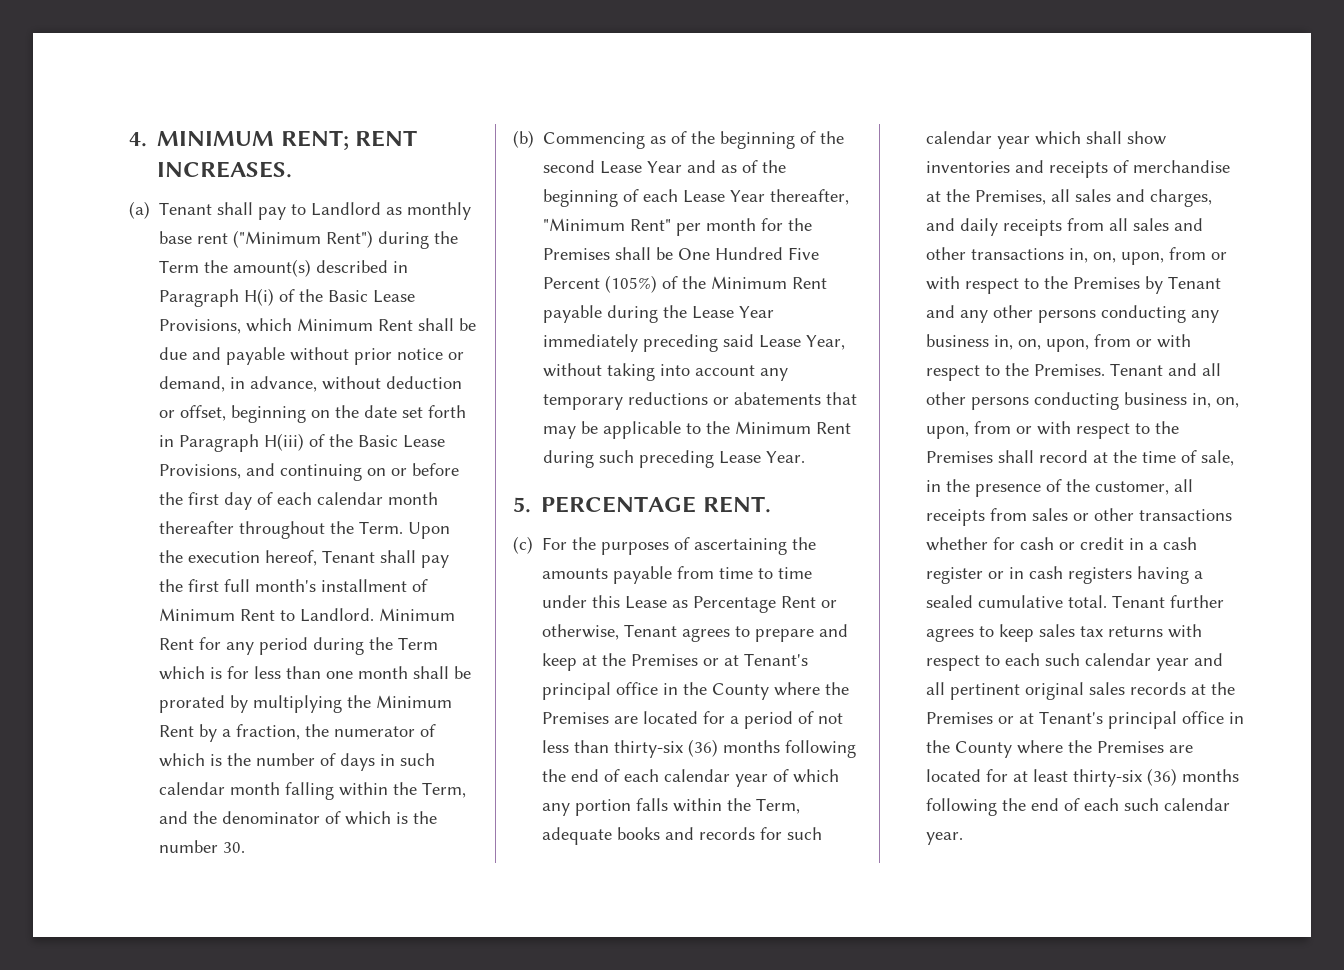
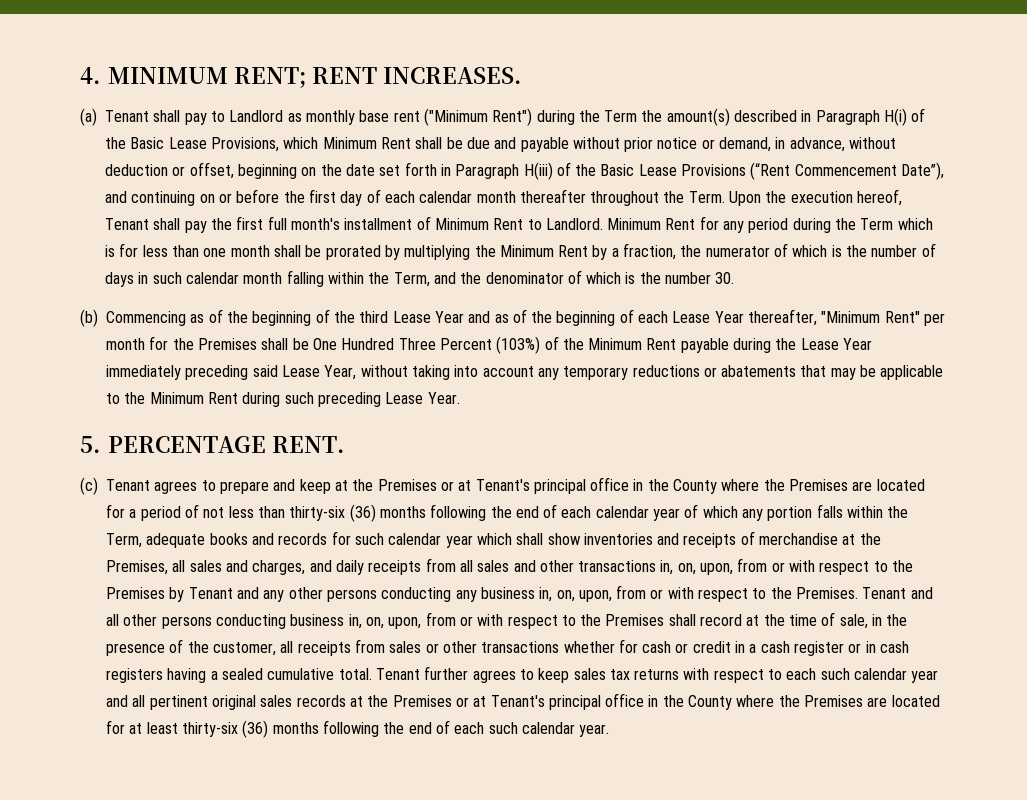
- (a) Tenant shall pay to Landlord as monthly base rent ("Minimum Rent") during the Term the amount(s) described in Paragraph H(i) of the Basic Lease Provisions, which Minimum Rent shall be due and payable without prior notice or demand, in advance, without deduction or offset, beginning on the date set forth in Paragraph H(iii) of the Basic Lease Provisions, and continuing on or before the first day of each calendar month thereafter throughout the Term.
+ (a) Tenant shall pay to Landlord as monthly base rent ("Minimum Rent") during the Term the amount(s) described in Paragraph H(i) of the Basic Lease Provisions, which Minimum Rent shall be due and payable without prior notice or demand, in advance, without deduction or offset, beginning on the date set forth in Paragraph H(iii) of the Basic Lease Provisions (“Rent Commencement Date”), and continuing on or before the first day of each calendar month thereafter throughout the Term.
- (b) Commencing as of the beginning of the second Lease Year and as of the beginning of each Lease Year thereafter, "Minimum Rent" per month for the Premises shall be One Hundred Five Percent (105%) of the Minimum Rent payable during the Lease Year immediately preceding said Lease Year, without taking into account any temporary reductions or abatements that may be applicable to the Minimum Rent during such preceding Lease Year.
+ (b) Commencing as of the beginning of the third Lease Year and as of the beginning of each Lease Year thereafter, "Minimum Rent" per month for the Premises shall be One Hundred Three Percent (103%) of the Minimum Rent payable during the Lease Year immediately preceding said Lease Year, without taking into account any temporary reductions or abatements that may be applicable to the Minimum Rent during such preceding Lease Year.
- (c) For the purposes of ascertaining the amounts payable from time to time under this Lease as Percentage Rent or otherwise, Tenant agrees to prepare and keep at the Premises or at Tenant's principal office in the County where the Premises are located for a period of not less than thirty-six (36) months following the end of each calendar year of which any portion falls within the Term, adequate books and records for such calendar year which shall show inventories and receipts of merchandise at the Premises, all sales and charges, and daily receipts from all sales and other transactions in, on, upon, from or with respect to the Premises by Tenant and any other persons conducting any business in, on, upon, from or with respect to the Premises.
+ (c) Tenant agrees to prepare and keep at the Premises or at Tenant's principal office in the County where the Premises are located for a period of not less than thirty-six (36) months following the end of each calendar year of which any portion falls within the Term, adequate books and records for such calendar year which shall show inventories and receipts of merchandise at the Premises, all sales and charges, and daily receipts from all sales and other transactions in, on, upon, from or with respect to the Premises by Tenant and any other persons conducting any business in, on, upon, from or with respect to the Premises.

